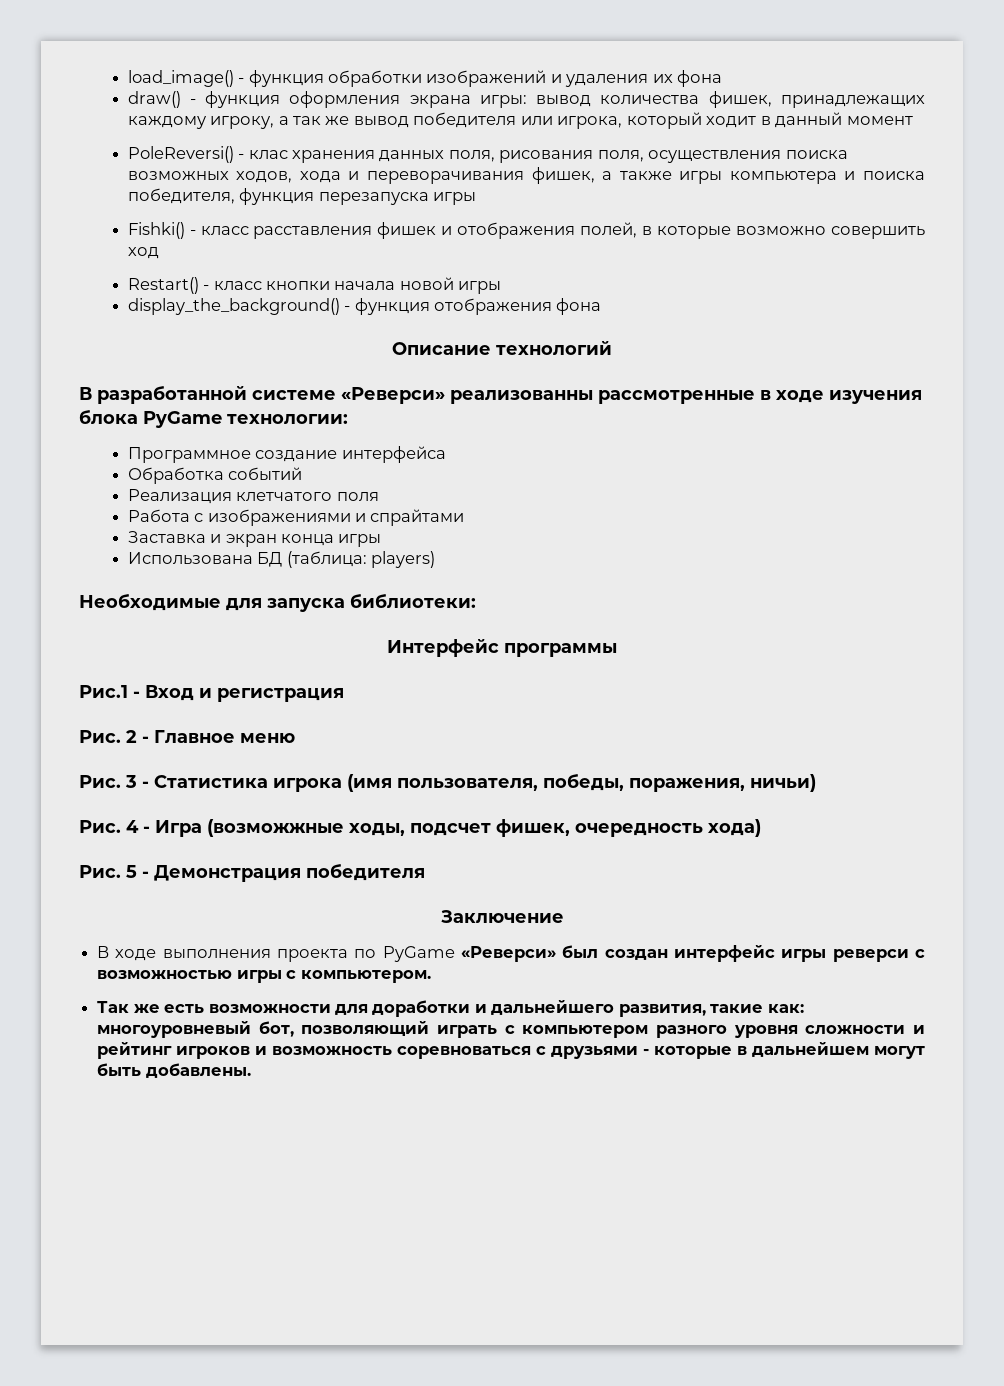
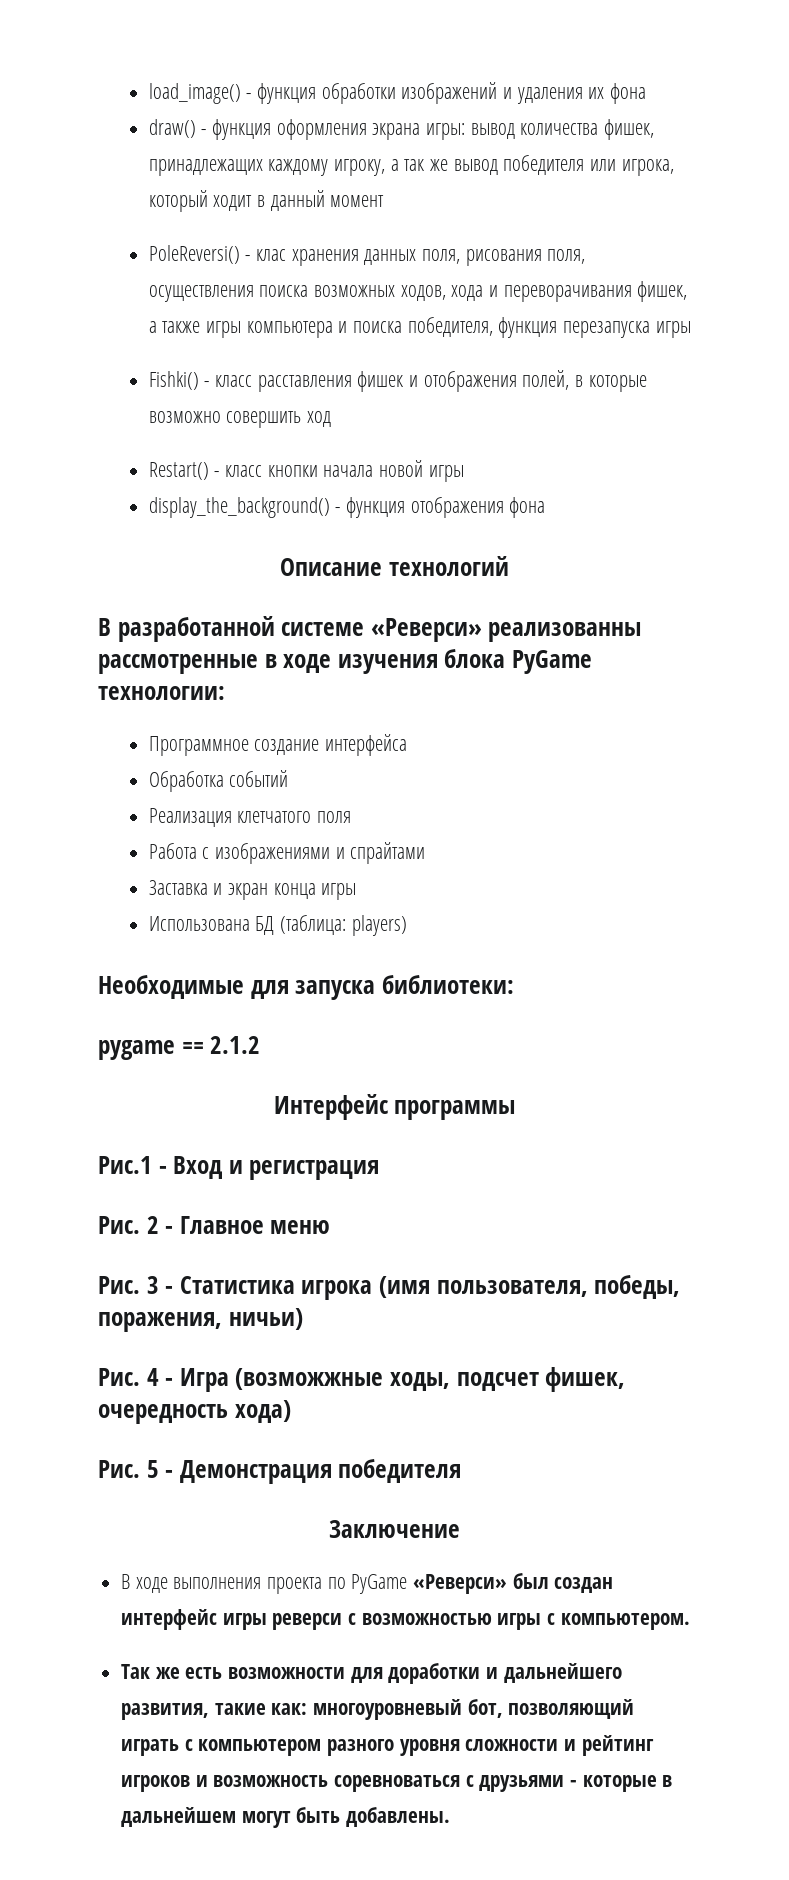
+ pygame == 2.1.2

